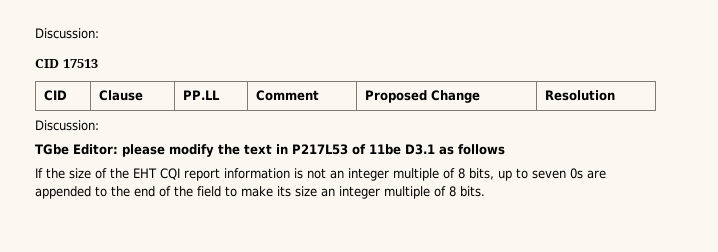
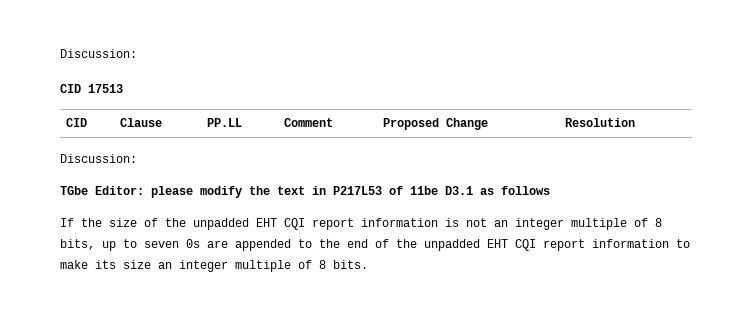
- If the size of the EHT CQI report information is not an integer multiple of 8 bits, up to seven 0s are appended to the end of the field to make its size an integer multiple of 8 bits.
+ If the size of the unpadded EHT CQI report information is not an integer multiple of 8 bits, up to seven 0s are appended to the end of the unpadded EHT CQI report information to make its size an integer multiple of 8 bits.

